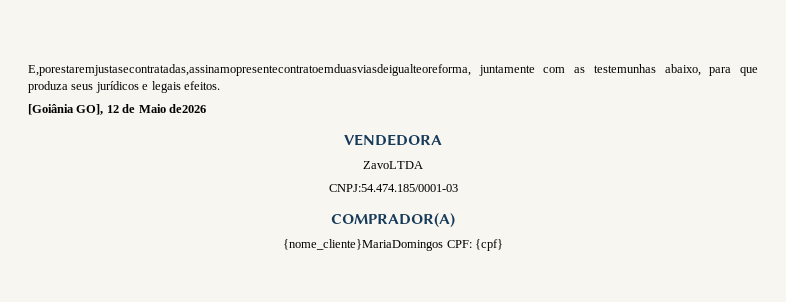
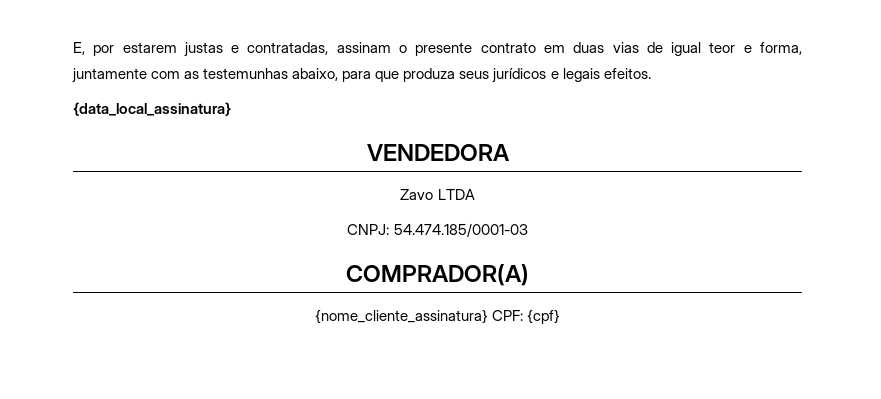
- E,porestaremjustasecontratadas,assinamopresentecontratoemduasviasdeigualteoreforma, juntamente com as testemunhas abaixo, para que produza seus jurídicos e legais efeitos.
+ E, por estarem justas e contratadas, assinam o presente contrato em duas vias de igual teor e forma, juntamente com as testemunhas abaixo, para que produza seus jurídicos e legais efeitos.
- [Goiânia GO], 12 de Maio de2026
+ {data_local_assinatura}
  VENDEDORA
- ZavoLTDA
- CNPJ:54.474.185/0001-03
+ Zavo LTDA
+ CNPJ: 54.474.185/0001-03
- {nome_cliente}MariaDomingos CPF: {cpf}
+ {nome_cliente_assinatura} CPF: {cpf}

